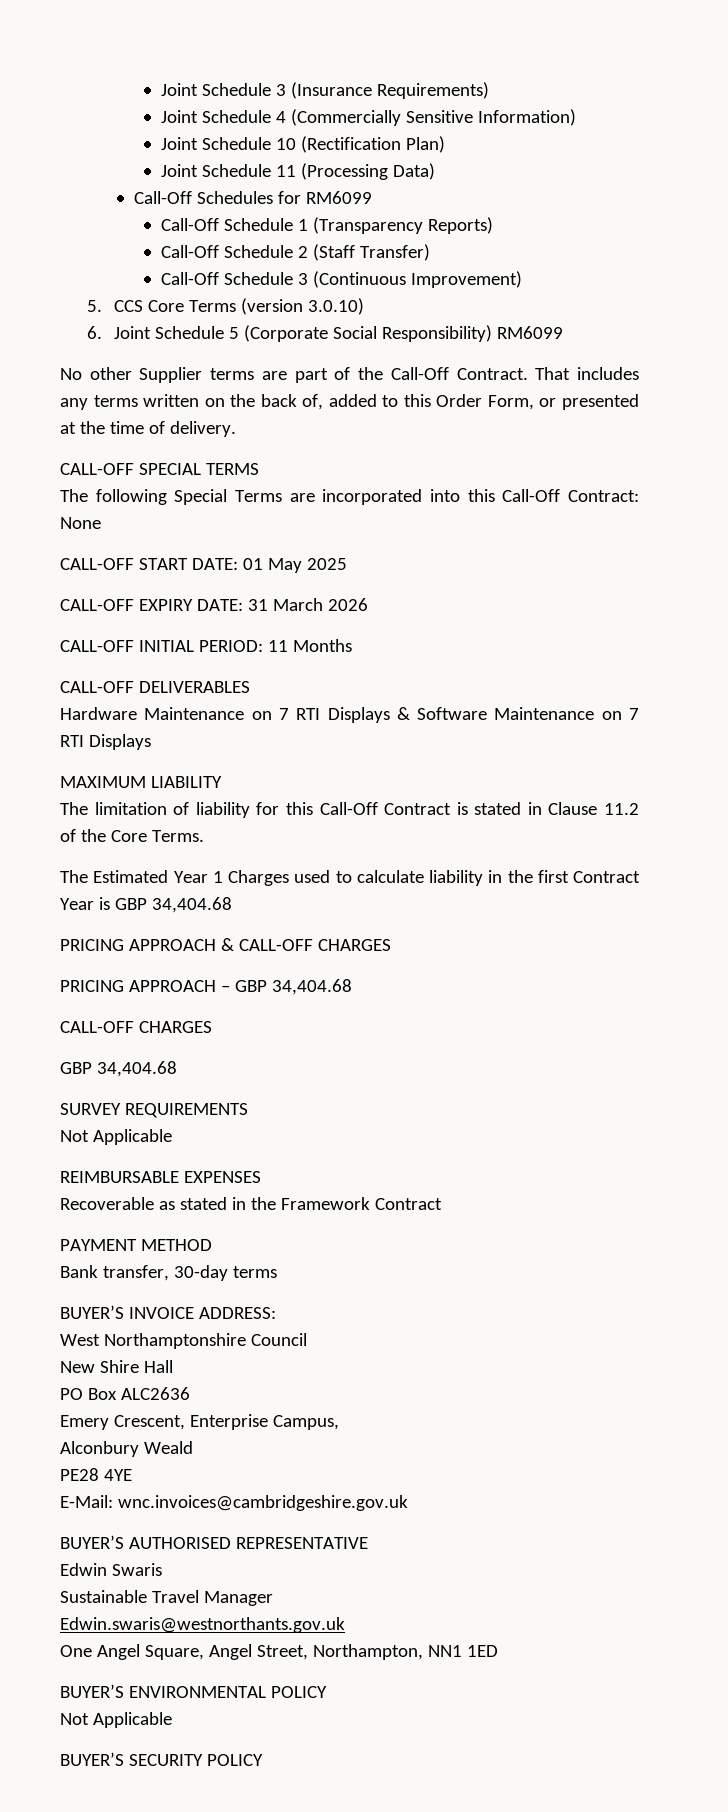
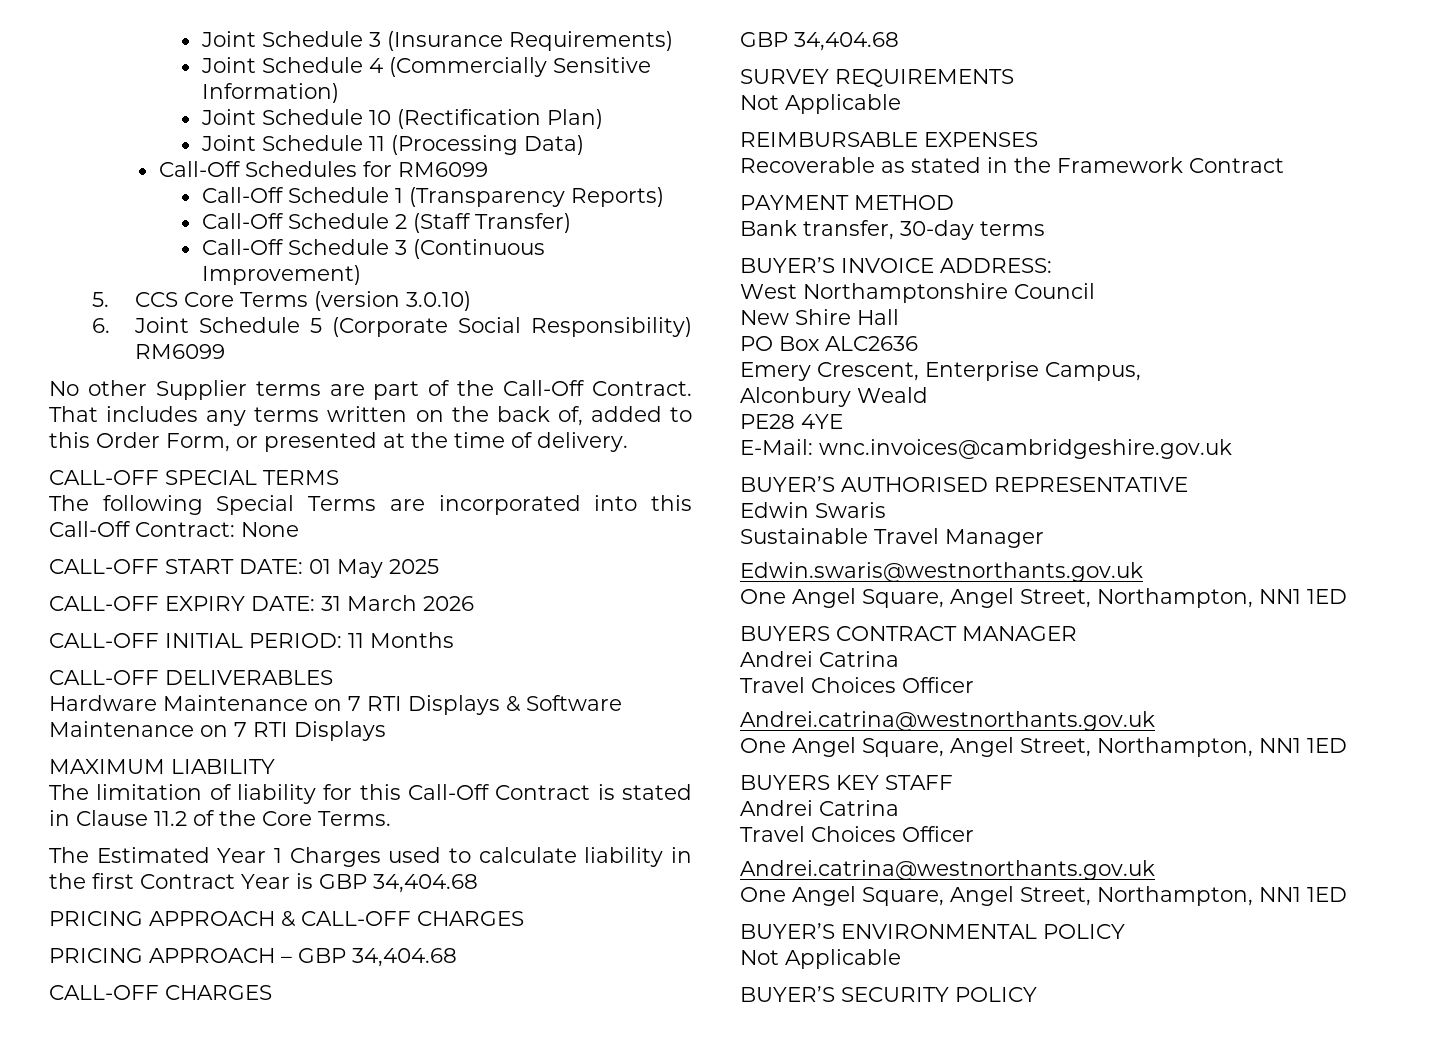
+ BUYERS CONTRACT MANAGER
+ Andrei Catrina
+ Travel Choices Officer
+ Andrei.catrina@westnorthants.gov.uk
+ One Angel Square, Angel Street, Northampton, NN1 1ED
+ BUYERS KEY STAFF
+ Andrei Catrina
+ Travel Choices Officer
+ Andrei.catrina@westnorthants.gov.uk
+ One Angel Square, Angel Street, Northampton, NN1 1ED

